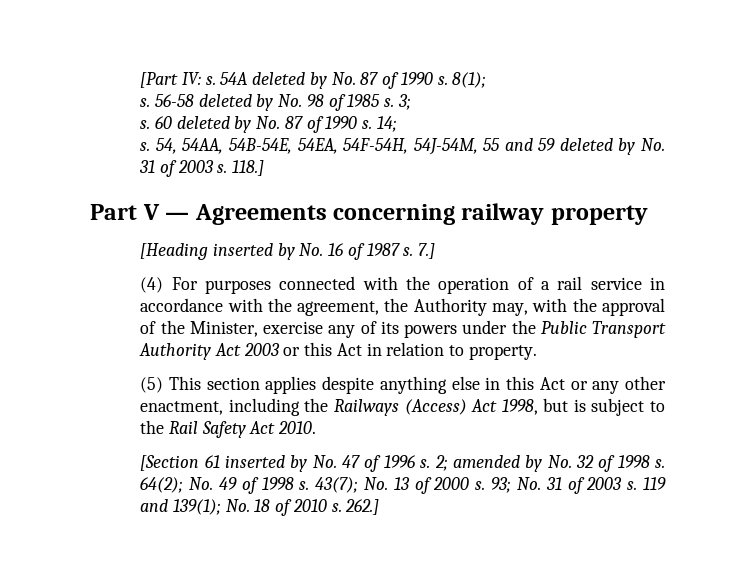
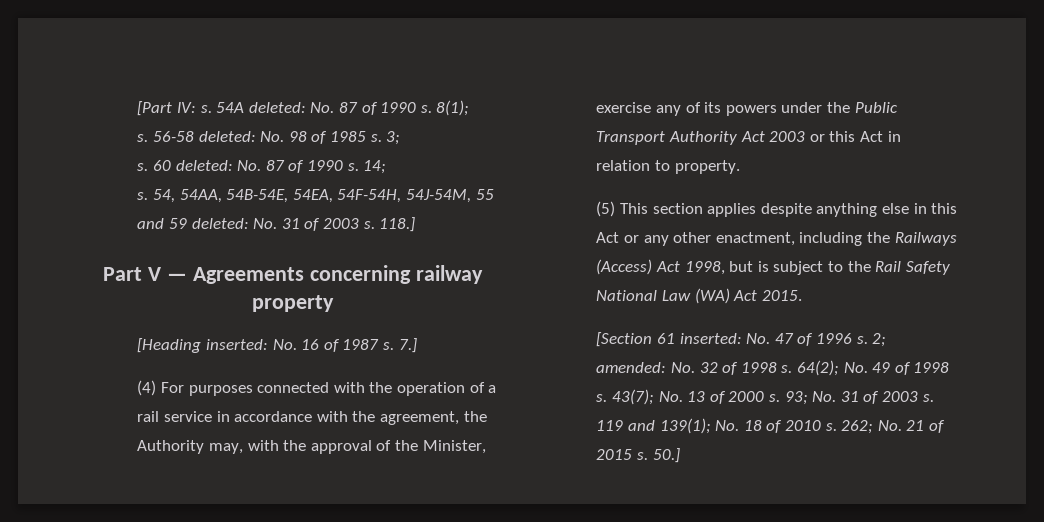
- 54A deleted by No. 87 of 1990 s.
+ 54A deleted: No. 87 of 1990 s.
- 56-58 deleted by No. 98 of 1985 s.
+ 56-58 deleted: No. 98 of 1985 s.
- 60 deleted by No. 87 of 1990 s.
+ 60 deleted: No. 87 of 1990 s.
- 54, 54AA, 54B-54E, 54EA, 54F-54H, 54J-54M, 55 and 59 deleted by No. 31 of 2003 s.
+ 54, 54AA, 54B-54E, 54EA, 54F-54H, 54J-54M, 55 and 59 deleted: No. 31 of 2003 s.
- [Heading inserted by No. 16 of 1987 s.
+ [Heading inserted: No. 16 of 1987 s.
- (5) This section applies despite anything else in this Act or any other enactment, including the Railways (Access) Act 1998, but is subject to the Rail Safety Act 2010.
+ (5) This section applies despite anything else in this Act or any other enactment, including the Railways (Access) Act 1998, but is subject to the Rail Safety National Law (WA) Act 2015.
- [Section 61 inserted by No. 47 of 1996 s.
+ [Section 61 inserted: No. 47 of 1996 s.
- 2; amended by No. 32 of 1998 s.
+ 2; amended: No. 32 of 1998 s.
- 262.]
+ 262; No. 21 of 2015 s. 50.]

